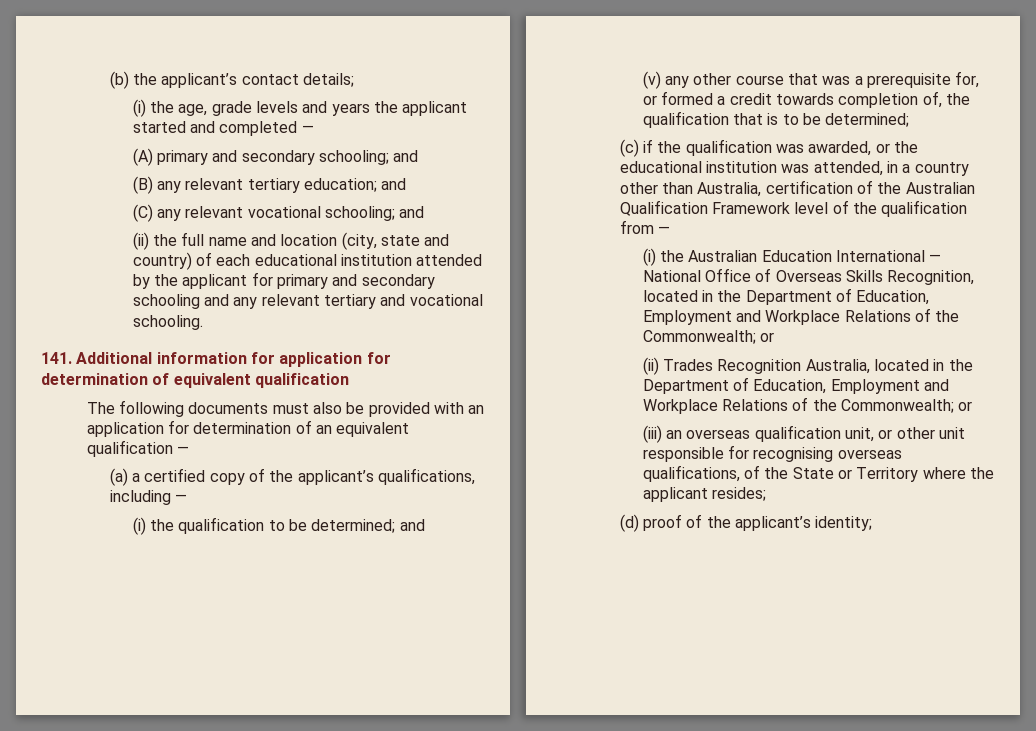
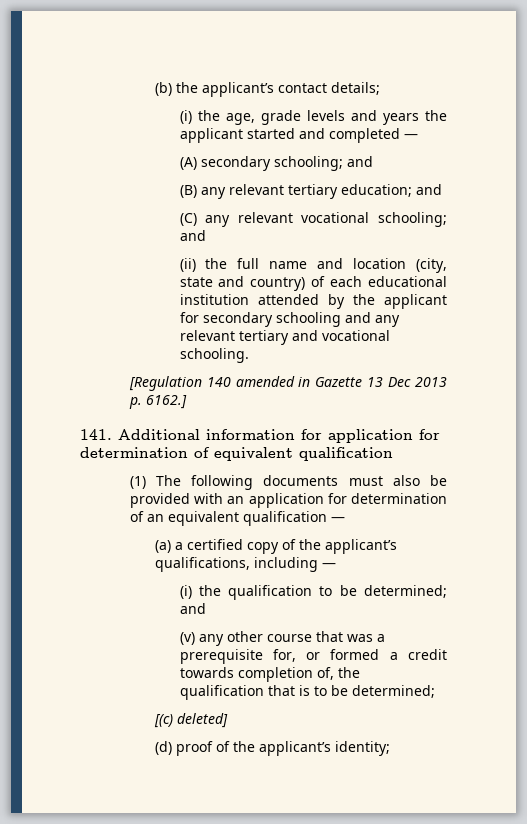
- (A) primary and secondary schooling; and
+ (A) secondary schooling; and
- (ii) the full name and location (city, state and country) of each educational institution attended by the applicant for primary and secondary schooling and any relevant tertiary and vocational schooling.
+ (ii) the full name and location (city, state and country) of each educational institution attended by the applicant for secondary schooling and any relevant tertiary and vocational schooling.
+ [Regulation 140 amended in Gazette 13 Dec 2013 p. 6162.]
- The following documents must also be provided with an application for determination of an equivalent qualification —
+ (1) The following documents must also be provided with an application for determination of an equivalent qualification —
- (c) if the qualification was awarded, or the educational institution was attended, in a country other than Australia, certification of the Australian Qualification Framework level of the qualification from —
- (i) the Australian Education International — National Office of Overseas Skills Recognition, located in the Department of Education, Employment and Workplace Relations of the Commonwealth; or
- (ii) Trades Recognition Australia, located in the Department of Education, Employment and Workplace Relations of the Commonwealth; or
- (iii) an overseas qualification unit, or other unit responsible for recognising overseas qualifications, of the State or Territory where the applicant resides;
+ [(c) deleted]

